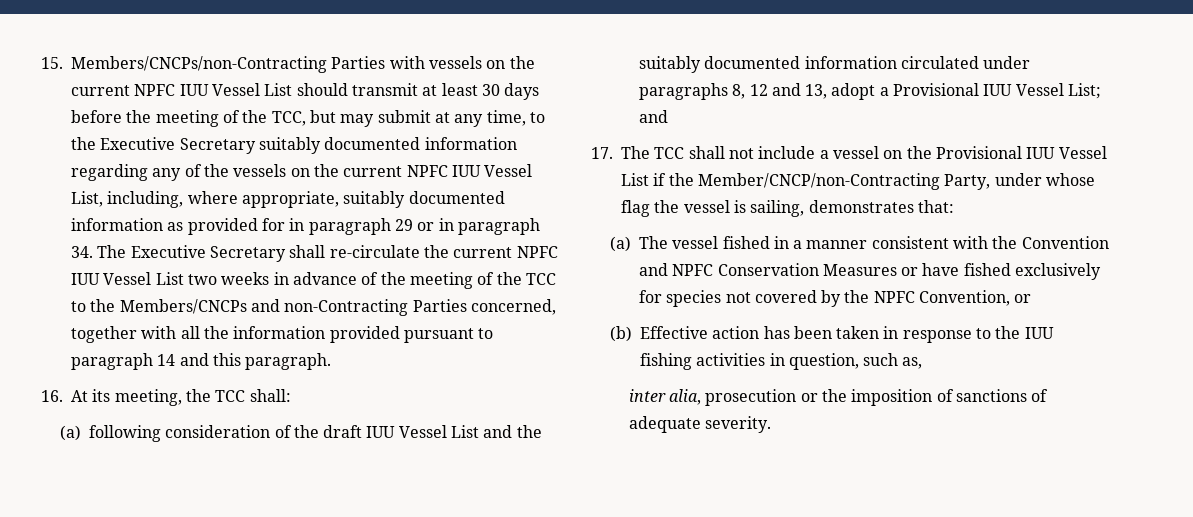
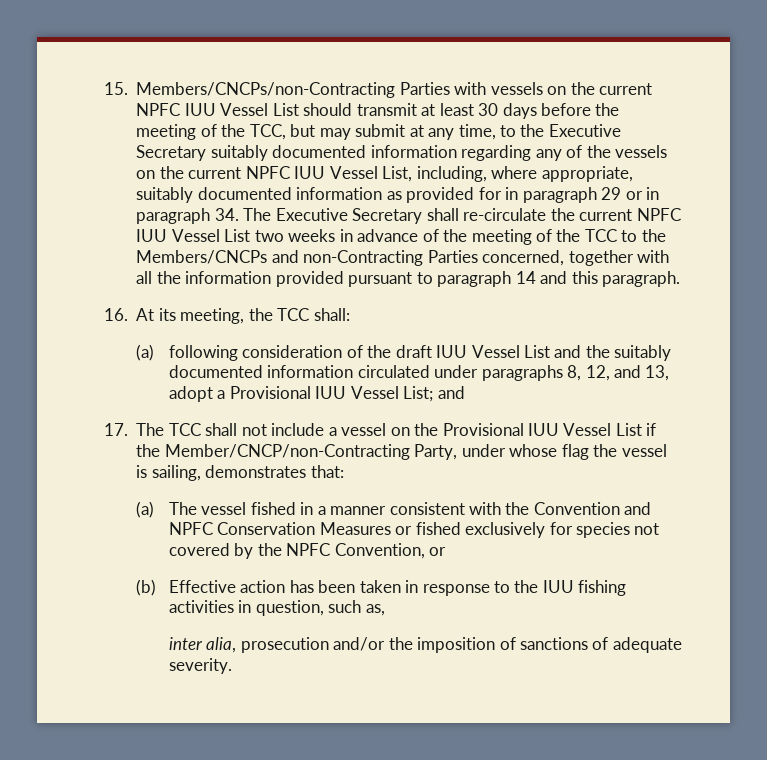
- (a) following consideration of the draft IUU Vessel List and the suitably documented information circulated under paragraphs 8, 12 and 13, adopt a Provisional IUU Vessel List; and
+ (a) following consideration of the draft IUU Vessel List and the suitably documented information circulated under paragraphs 8, 12, and 13, adopt a Provisional IUU Vessel List; and
- (a) The vessel fished in a manner consistent with the Convention and NPFC Conservation Measures or have fished exclusively for species not covered by the NPFC Convention, or
+ (a) The vessel fished in a manner consistent with the Convention and NPFC Conservation Measures or fished exclusively for species not covered by the NPFC Convention, or
- inter alia, prosecution or the imposition of sanctions of adequate severity.
+ inter alia, prosecution and/or the imposition of sanctions of adequate severity.

